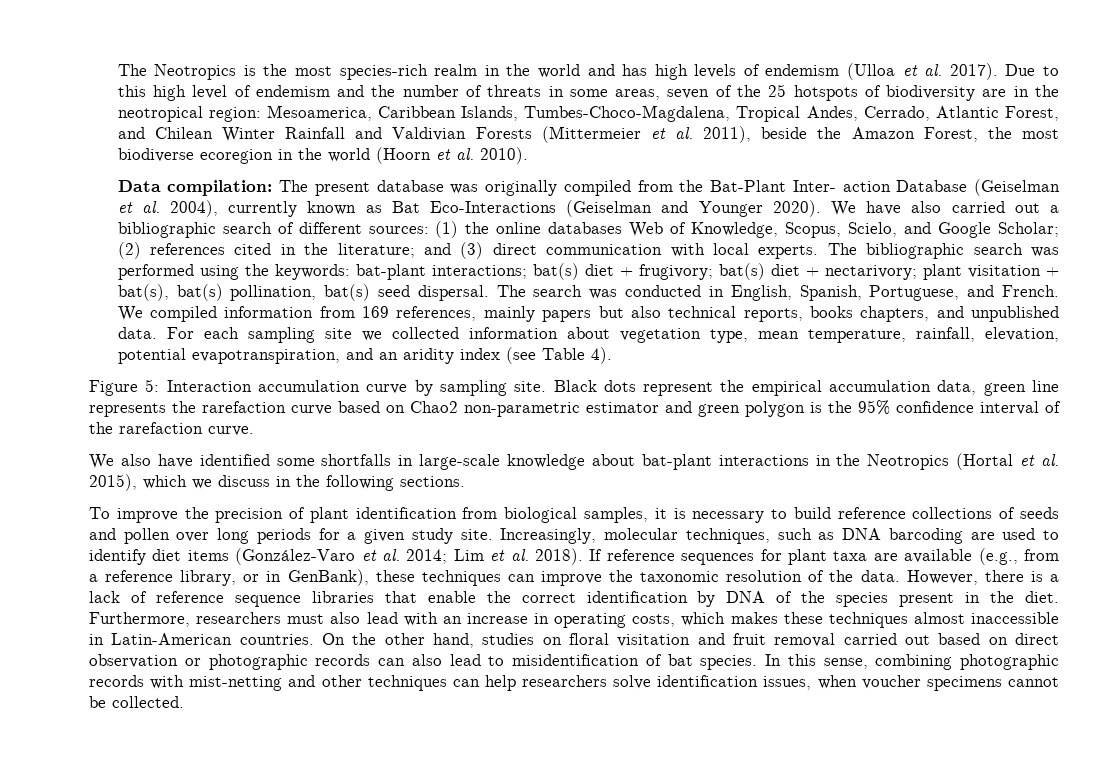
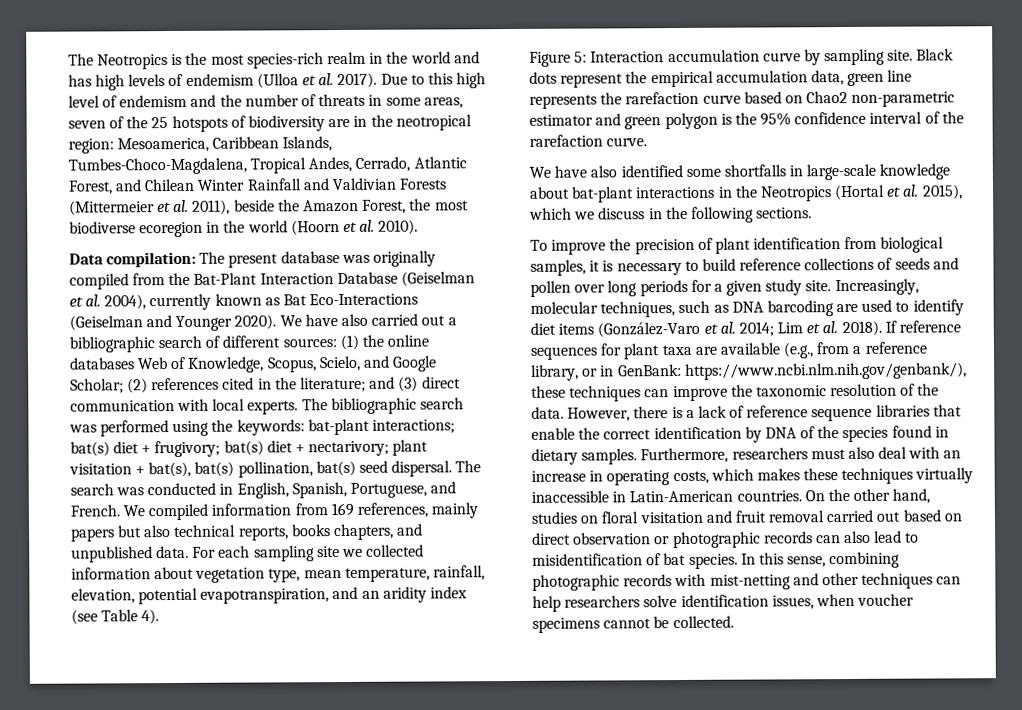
- Data compilation: The present database was originally compiled from the Bat-Plant Inter- action Database (Geiselman et al. 2004), currently known as Bat Eco-Interactions (Geiselman and Younger 2020).
+ Data compilation: The present database was originally compiled from the Bat-Plant Interaction Database (Geiselman et al. 2004), currently known as Bat Eco-Interactions (Geiselman and Younger 2020).
- We also have identified some shortfalls in large-scale knowledge about bat-plant interactions in the Neotropics (Hortal et al. 2015), which we discuss in the following sections.
+ We have also identified some shortfalls in large-scale knowledge about bat-plant interactions in the Neotropics (Hortal et al. 2015), which we discuss in the following sections.
- If reference sequences for plant taxa are available (e.g., from a reference library, or in GenBank), these techniques can improve the taxonomic resolution of the data.
+ If reference sequences for plant taxa are available (e.g., from a reference library, or in GenBank: https://www.ncbi.nlm.nih.gov/genbank/), these techniques can improve the taxonomic resolution of the data.
- However, there is a lack of reference sequence libraries that enable the correct identification by DNA of the species present in the diet.
+ However, there is a lack of reference sequence libraries that enable the correct identification by DNA of the species found in dietary samples.
- Furthermore, researchers must also lead with an increase in operating costs, which makes these techniques almost inaccessible in Latin-American countries.
+ Furthermore, researchers must also deal with an increase in operating costs, which makes these techniques virtually inaccessible in Latin-American countries.

